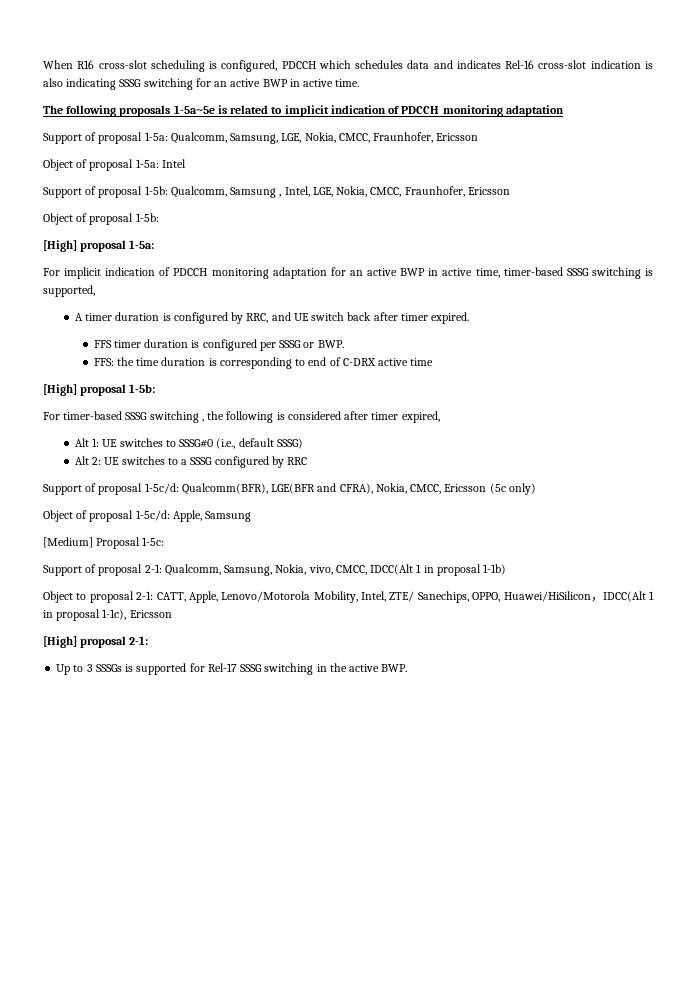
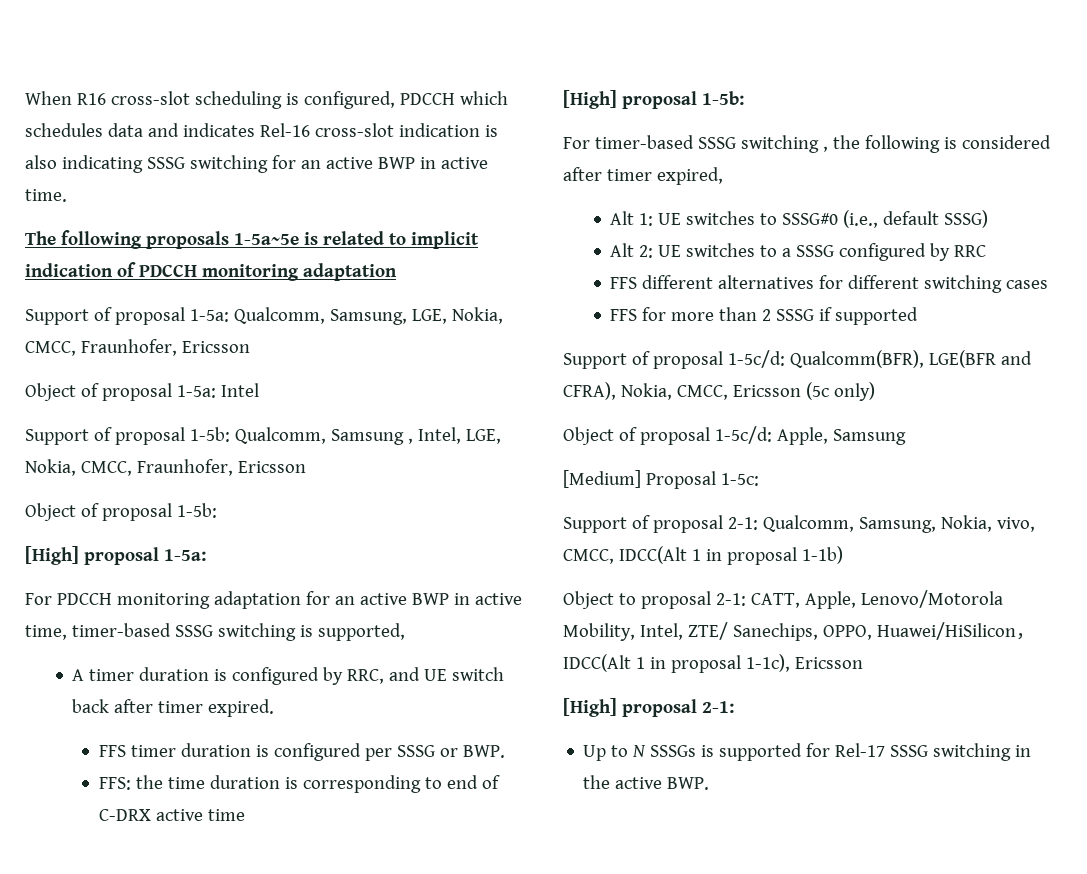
- For implicit indication of PDCCH monitoring adaptation for an active BWP in active time, timer-based SSSG switching is supported,
+ For PDCCH monitoring adaptation for an active BWP in active time, timer-based SSSG switching is supported,
+ FFS different alternatives for different switching cases
+ FFS for more than 2 SSSG if supported
- Up to 3 SSSGs is supported for Rel-17 SSSG switching in the active BWP.
+ Up to N SSSGs is supported for Rel-17 SSSG switching in the active BWP.

